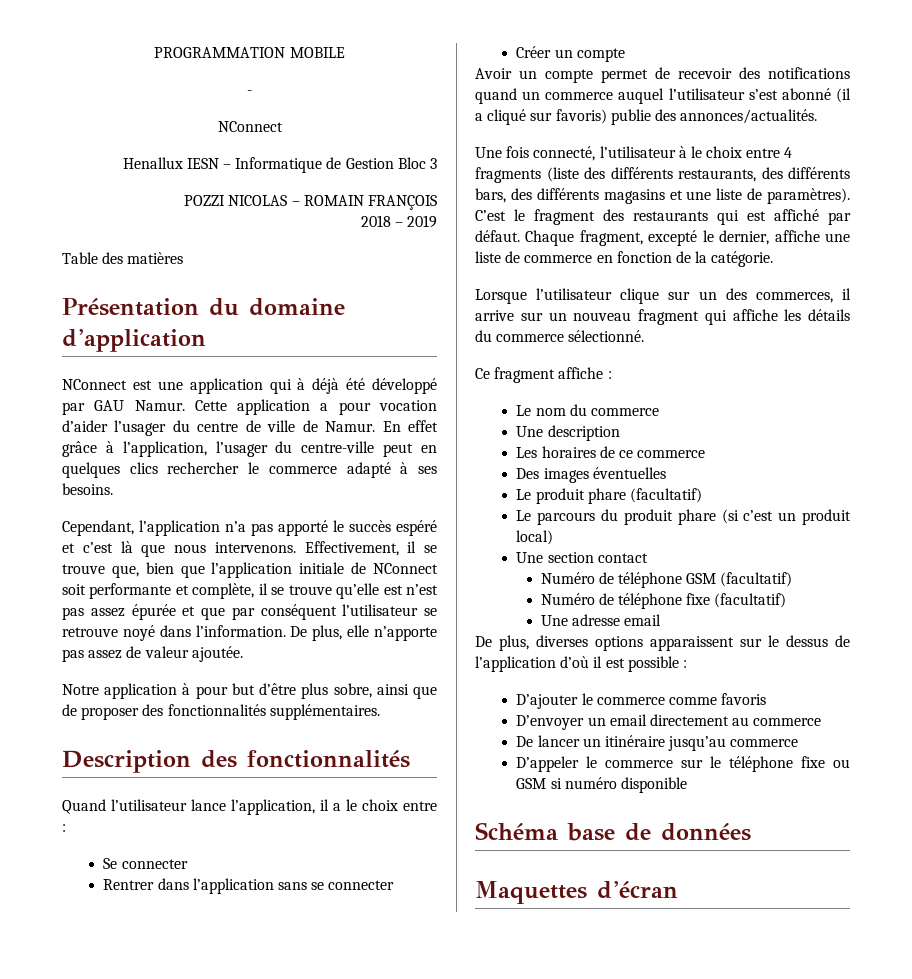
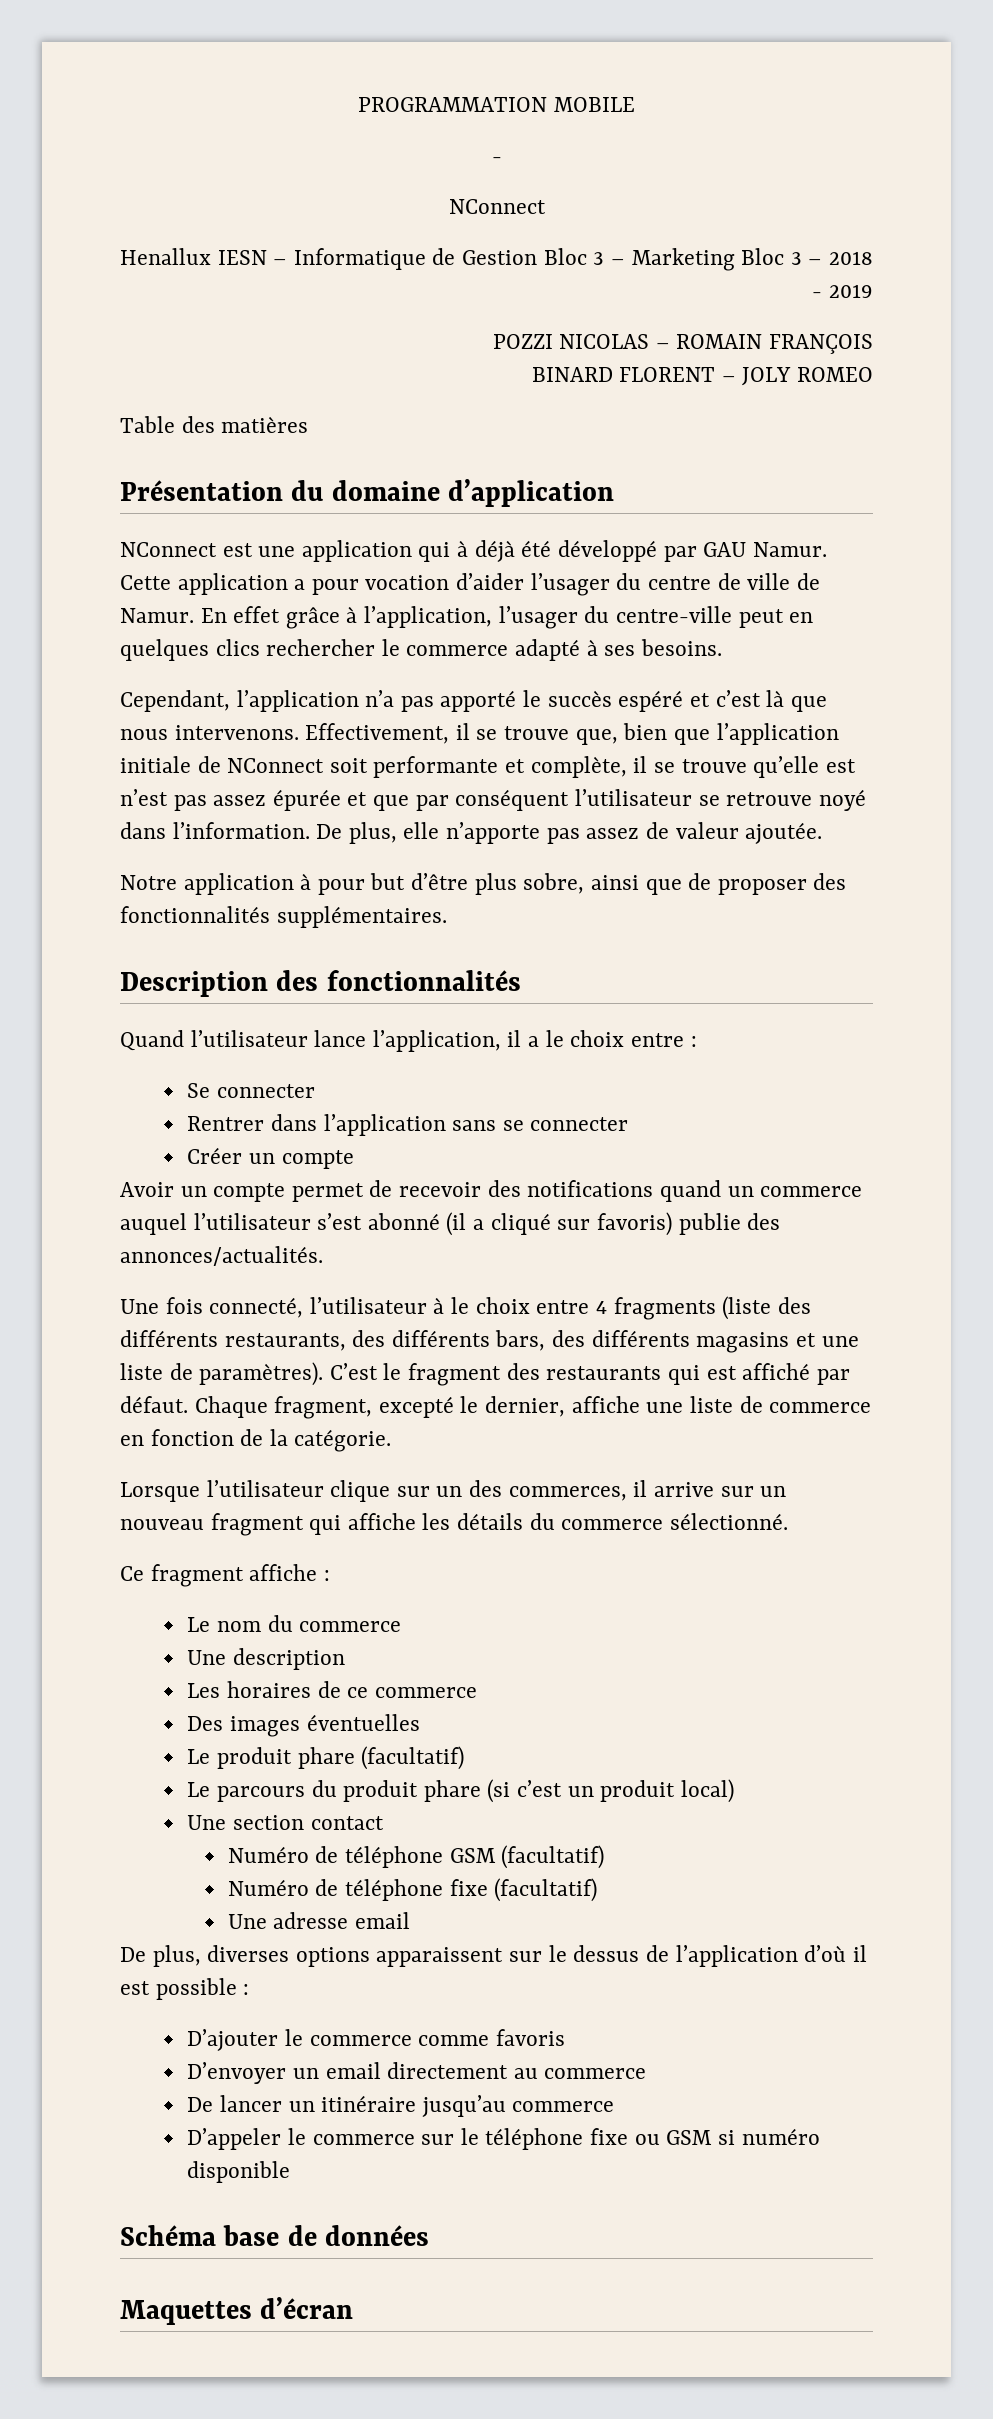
- Henallux IESN – Informatique de Gestion Bloc 3
+ Henallux IESN – Informatique de Gestion Bloc 3 – Marketing Bloc 3 – 2018 - 2019
- 2018 – 2019
+ BINARD FLORENT – JOLY ROMEO

